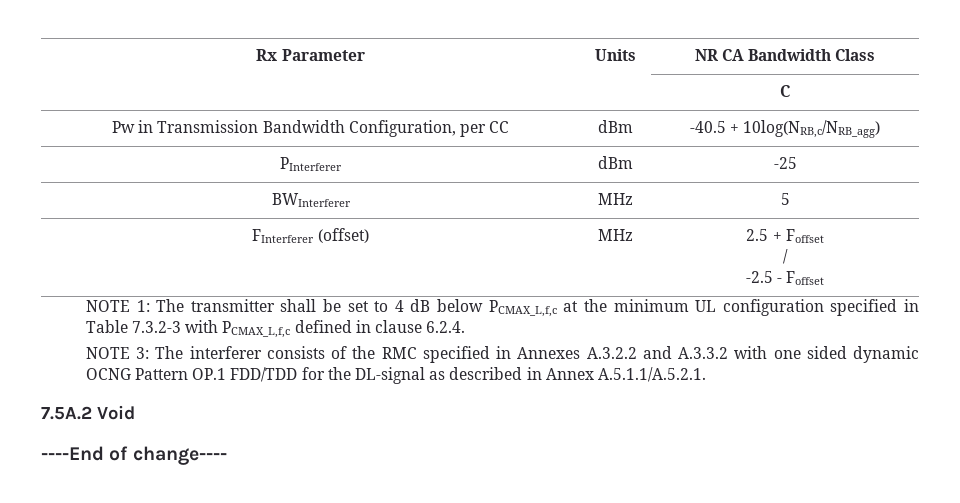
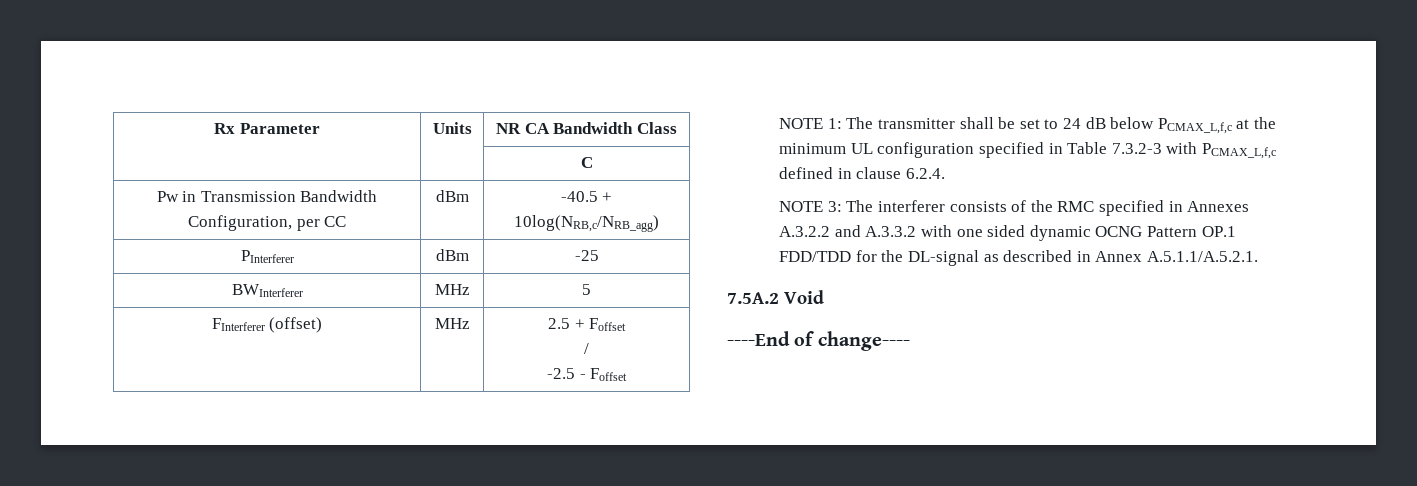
- NOTE 1: The transmitter shall be set to 4 dB below PCMAX_L,f,c at the minimum UL configuration specified in Table 7.3.2-3 with PCMAX_L,f,c defined in clause 6.2.4.
+ NOTE 1: The transmitter shall be set to 24 dB below PCMAX_L,f,c at the minimum UL configuration specified in Table 7.3.2-3 with PCMAX_L,f,c defined in clause 6.2.4.

